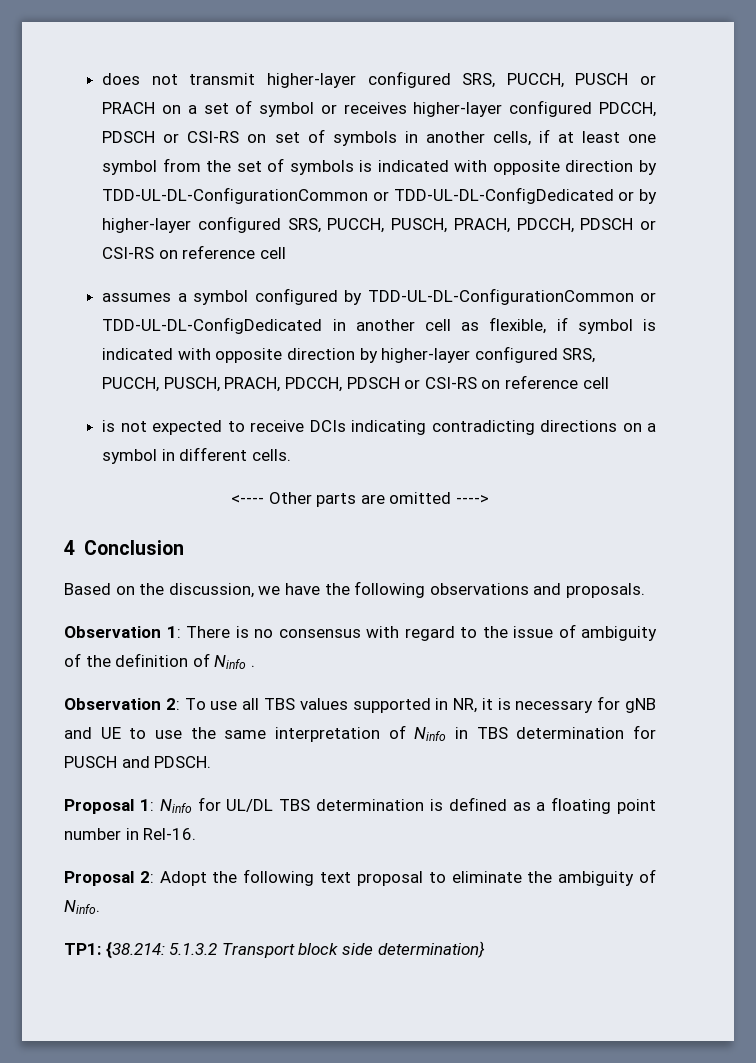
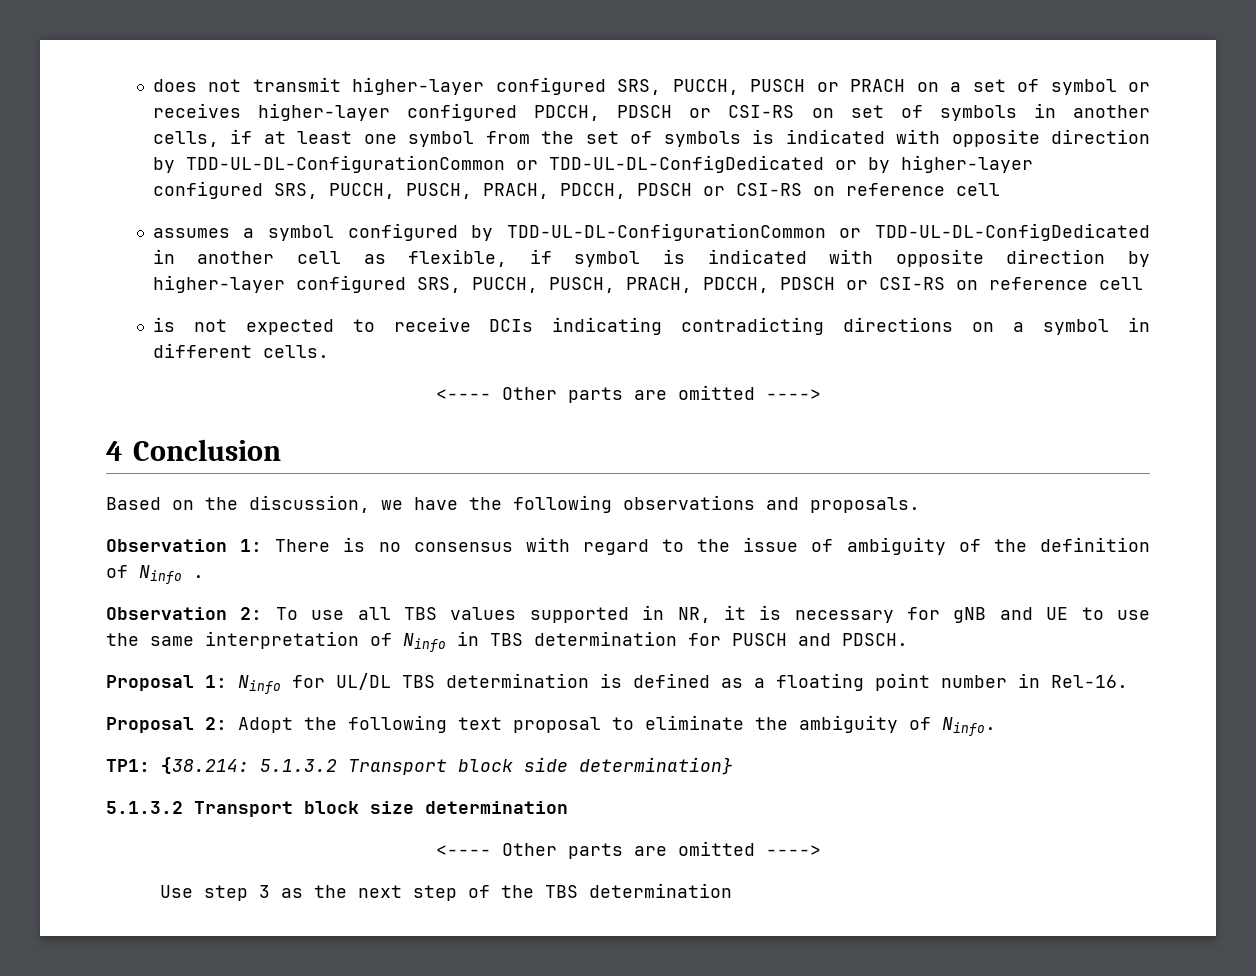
+ 5.1.3.2 Transport block size determination
+ <---- Other parts are omitted ---->
+ Use step 3 as the next step of the TBS determination

